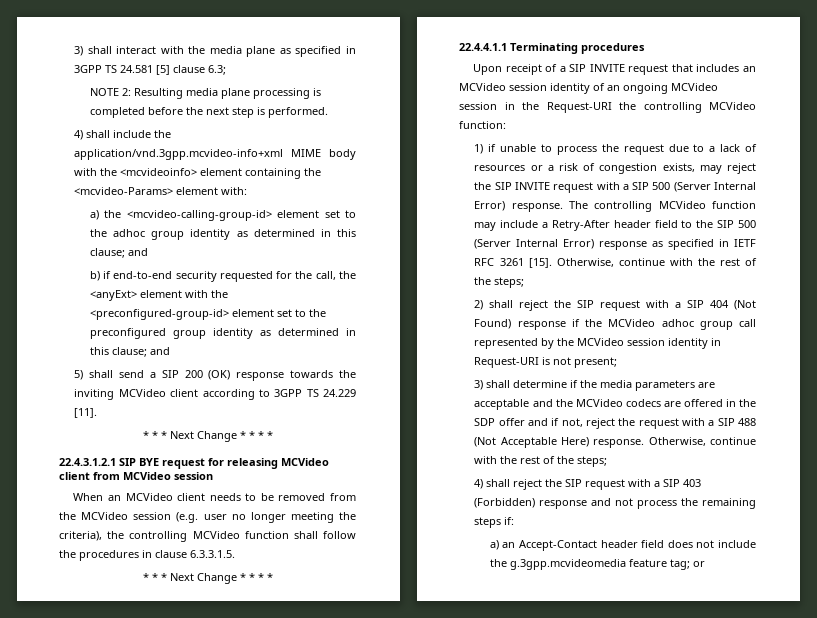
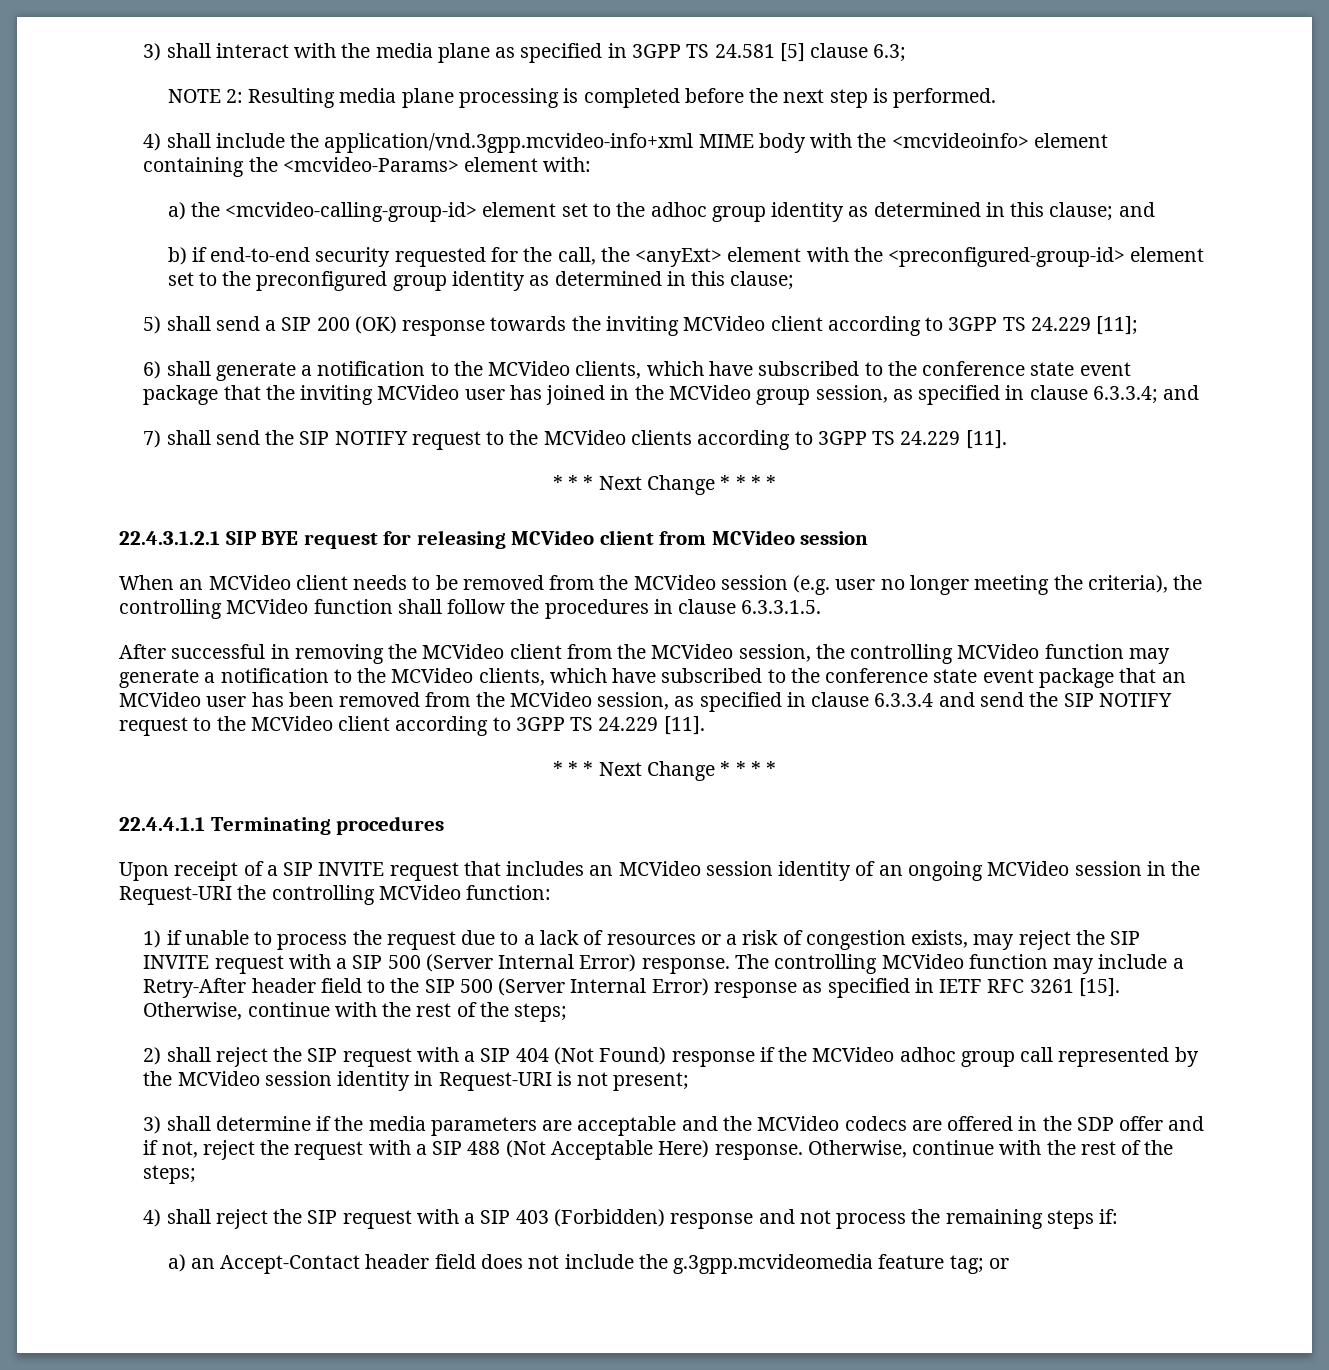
- b) if end-to-end security requested for the call, the <anyExt> element with the <preconfigured-group-id> element set to the preconfigured group identity as determined in this clause; and
+ b) if end-to-end security requested for the call, the <anyExt> element with the <preconfigured-group-id> element set to the preconfigured group identity as determined in this clause;
- 5) shall send a SIP 200 (OK) response towards the inviting MCVideo client according to 3GPP TS 24.229 [11].
+ 5) shall send a SIP 200 (OK) response towards the inviting MCVideo client according to 3GPP TS 24.229 [11];
+ 6) shall generate a notification to the MCVideo clients, which have subscribed to the conference state event package that the inviting MCVideo user has joined in the MCVideo group session, as specified in clause 6.3.3.4; and
+ 7) shall send the SIP NOTIFY request to the MCVideo clients according to 3GPP TS 24.229 [11].
+ After successful in removing the MCVideo client from the MCVideo session, the controlling MCVideo function may generate a notification to the MCVideo clients, which have subscribed to the conference state event package that an MCVideo user has been removed from the MCVideo session, as specified in clause 6.3.3.4 and send the SIP NOTIFY request to the MCVideo client according to 3GPP TS 24.229 [11].

